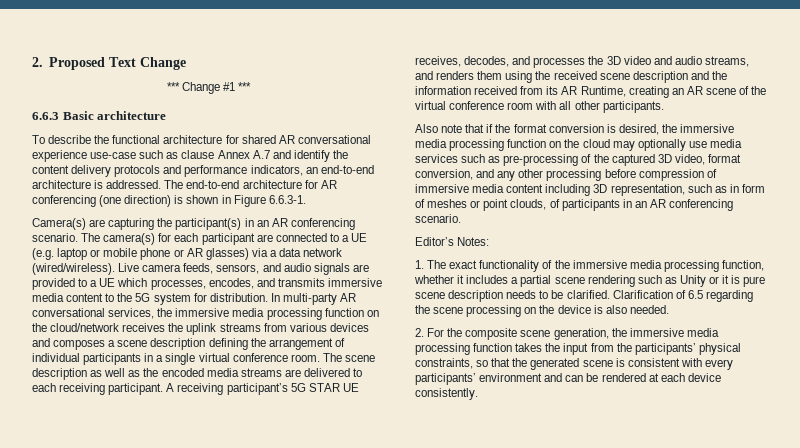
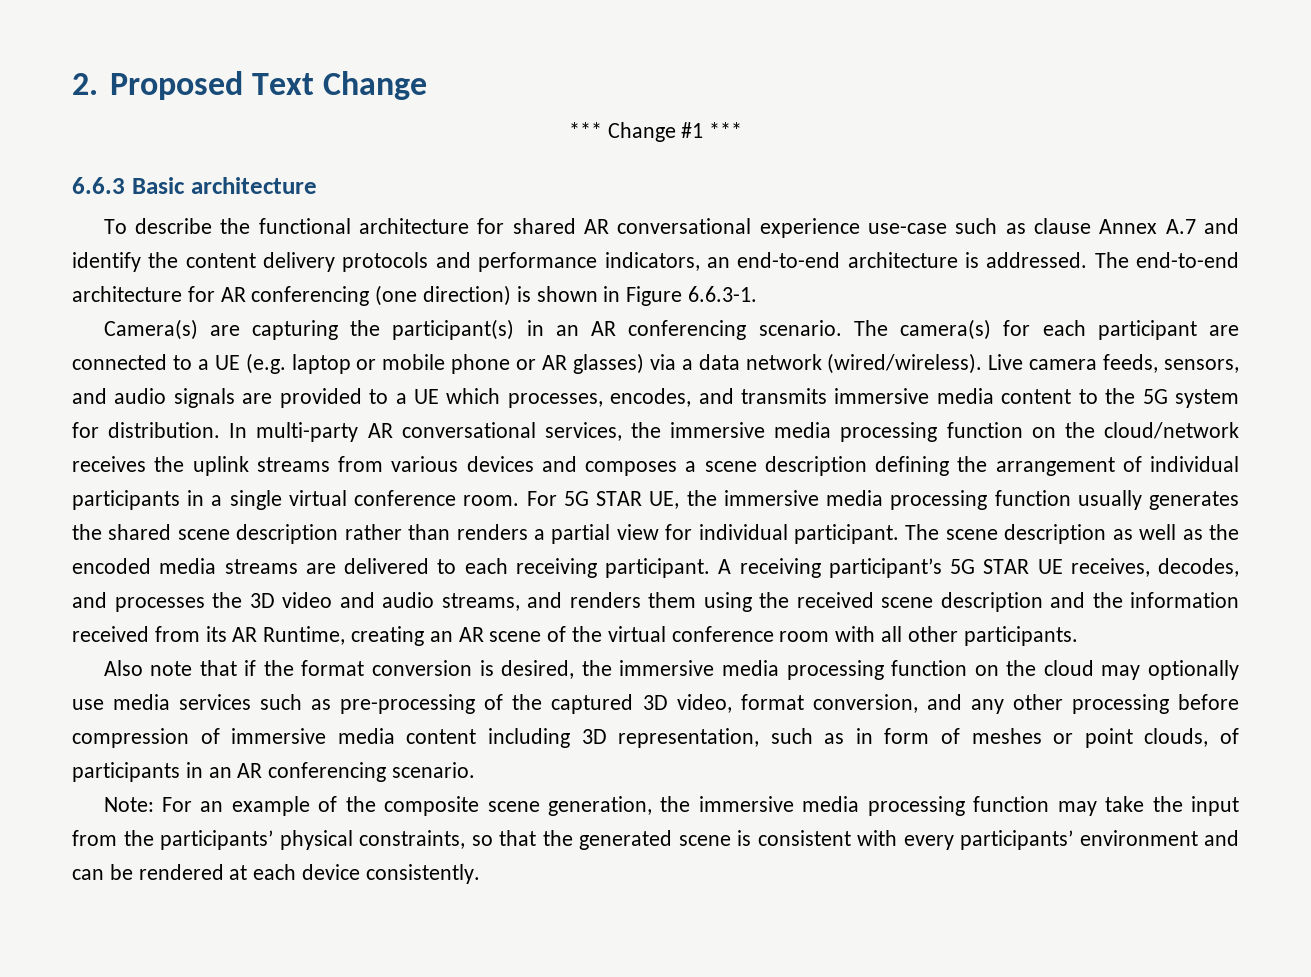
+ For 5G STAR UE, the immersive media processing function usually generates the shared scene description rather than renders a partial view for individual participant.
- Editor’s Notes:
- 1. The exact functionality of the immersive media processing function, whether it includes a partial scene rendering such as Unity or it is pure scene description needs to be clarified. Clarification of 6.5 regarding the scene processing on the device is also needed.
- 2. For the composite scene generation, the immersive media processing function takes the input from the participants’ physical constraints, so that the generated scene is consistent with every participants’ environment and can be rendered at each device consistently.
+ Note: For an example of the composite scene generation, the immersive media processing function may take the input from the participants’ physical constraints, so that the generated scene is consistent with every participants’ environment and can be rendered at each device consistently.

